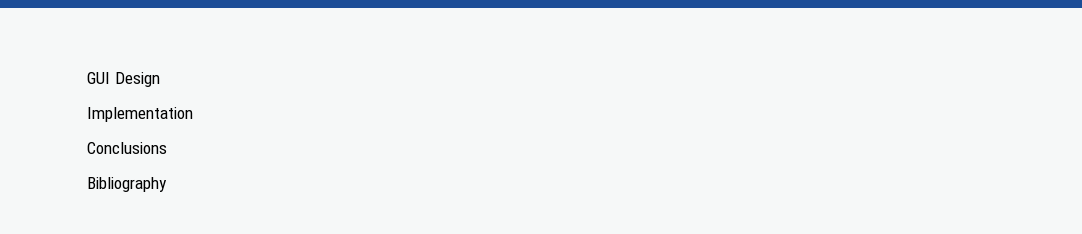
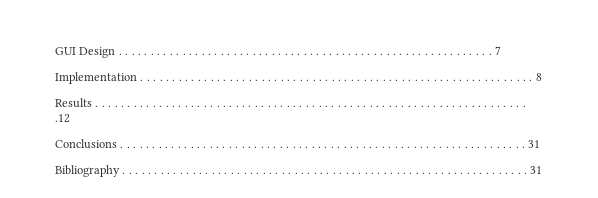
- GUI Design
- Implementation
- Conclusions
- Bibliography
+ GUI Design . . . . . . . . . . . . . . . . . . . . . . . . . . . . . . . . . . . . . . . . . . . . . . . . . . . . . . . . . . . 7
+ Implementation . . . . . . . . . . . . . . . . . . . . . . . . . . . . . . . . . . . . . . . . . . . . . . . . . . . . . . . . . . . . . . 8
+ Results . . . . . . . . . . . . . . . . . . . . . . . . . . . . . . . . . . . . . . . . . . . . . . . . . . . . . . . . . . . . . . . . . . . . .12
+ Conclusions . . . . . . . . . . . . . . . . . . . . . . . . . . . . . . . . . . . . . . . . . . . . . . . . . . . . . . . . . . . . . . . . 31
+ Bibliography . . . . . . . . . . . . . . . . . . . . . . . . . . . . . . . . . . . . . . . . . . . . . . . . . . . . . . . . . . . . . . . . 31

